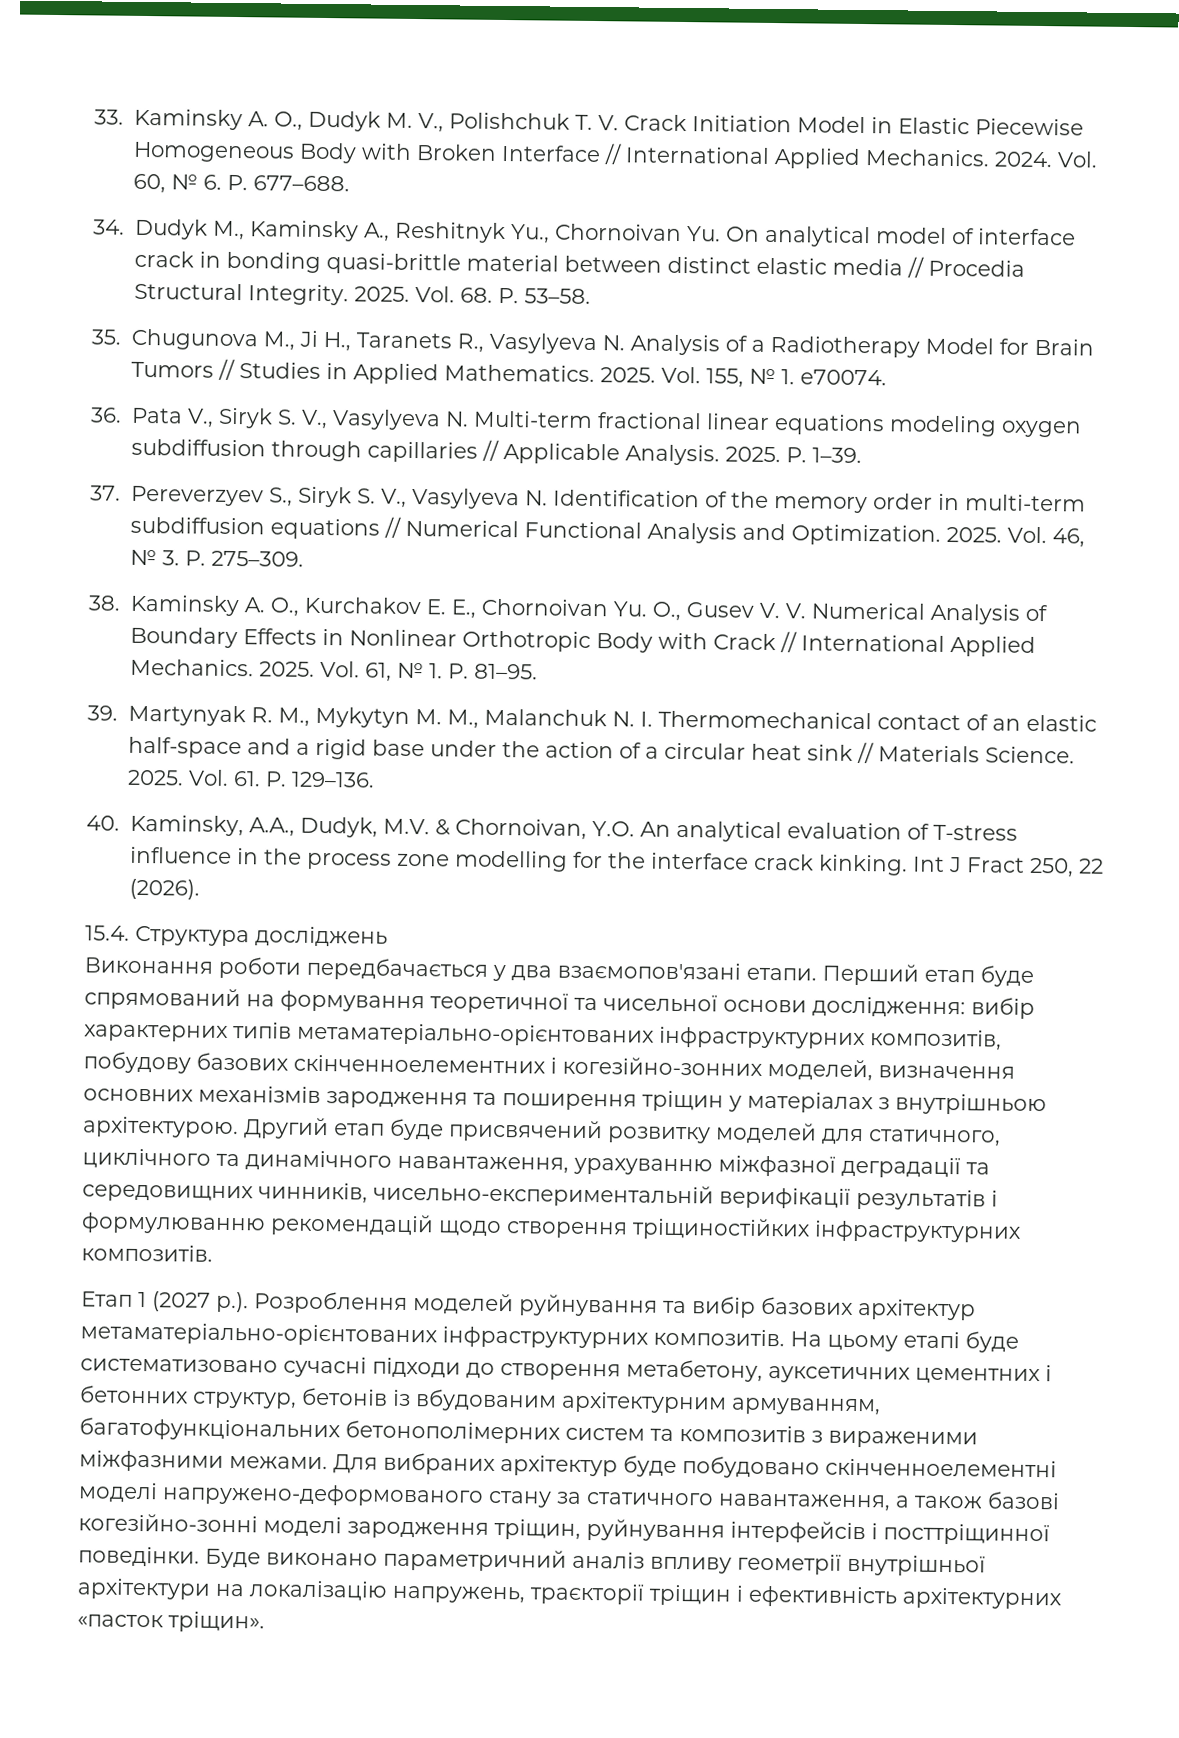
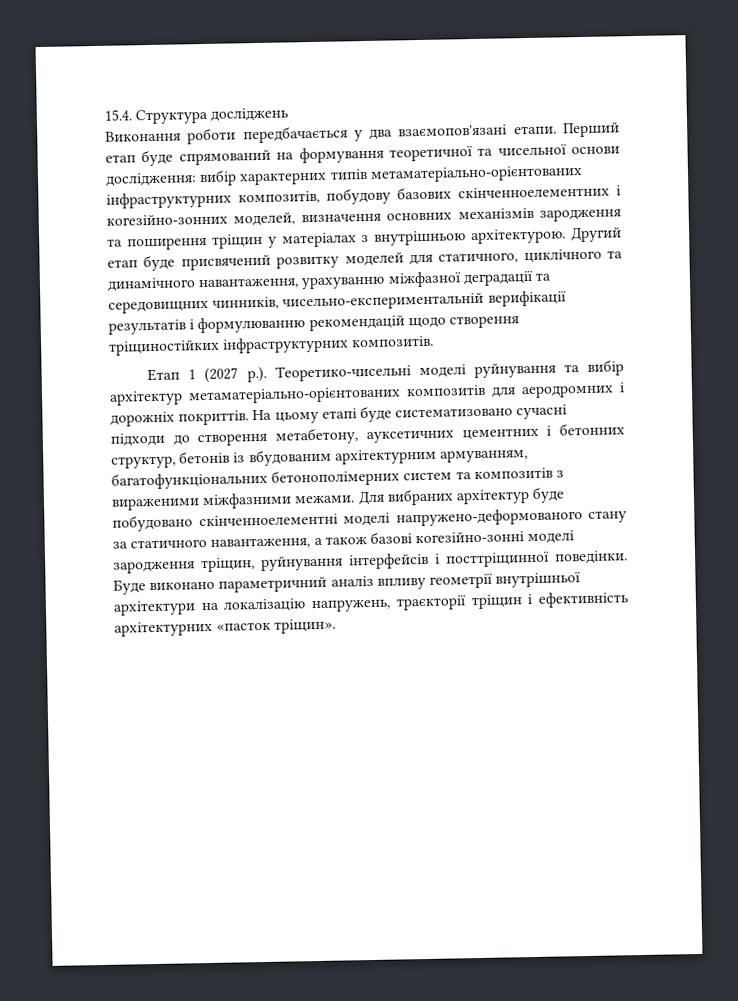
- 33. Kaminsky A. O., Dudyk M. V., Polishchuk T. V. Crack Initiation Model in Elastic Piecewise Homogeneous Body with Broken Interface // International Applied Mechanics. 2024. Vol. 60, № 6. P. 677–688.
- 34. Dudyk M., Kaminsky A., Reshitnyk Yu., Chornoivan Yu. On analytical model of interface crack in bonding quasi-brittle material between distinct elastic media // Procedia Structural Integrity. 2025. Vol. 68. P. 53–58.
- 35. Chugunova M., Ji H., Taranets R., Vasylyeva N. Analysis of a Radiotherapy Model for Brain Tumors // Studies in Applied Mathematics. 2025. Vol. 155, № 1. e70074.
- 36. Pata V., Siryk S. V., Vasylyeva N. Multi-term fractional linear equations modeling oxygen subdiffusion through capillaries // Applicable Analysis. 2025. P. 1–39.
- 37. Pereverzyev S., Siryk S. V., Vasylyeva N. Identification of the memory order in multi-term subdiffusion equations // Numerical Functional Analysis and Optimization. 2025. Vol. 46, № 3. P. 275–309.
- 38. Kaminsky A. O., Kurchakov E. E., Chornoivan Yu. O., Gusev V. V. Numerical Analysis of Boundary Effects in Nonlinear Orthotropic Body with Crack // International Applied Mechanics. 2025. Vol. 61, № 1. P. 81–95.
- 39. Martynyak R. M., Mykytyn M. M., Malanchuk N. I. Thermomechanical contact of an elastic half-space and a rigid base under the action of a circular heat sink // Materials Science. 2025. Vol. 61. P. 129–136.
- 40. Kaminsky, A.A., Dudyk, M.V. & Chornoivan, Y.O. An analytical evaluation of T-stress influence in the process zone modelling for the interface crack kinking. Int J Fract 250, 22 (2026).
- Етап 1 (2027 р.). Розроблення моделей руйнування та вибір базових архітектур метаматеріально-орієнтованих інфраструктурних композитів.
+ Етап 1 (2027 р.). Теоретико-чисельні моделі руйнування та вибір архітектур метаматеріально-орієнтованих композитів для аеродромних і дорожніх покриттів.

